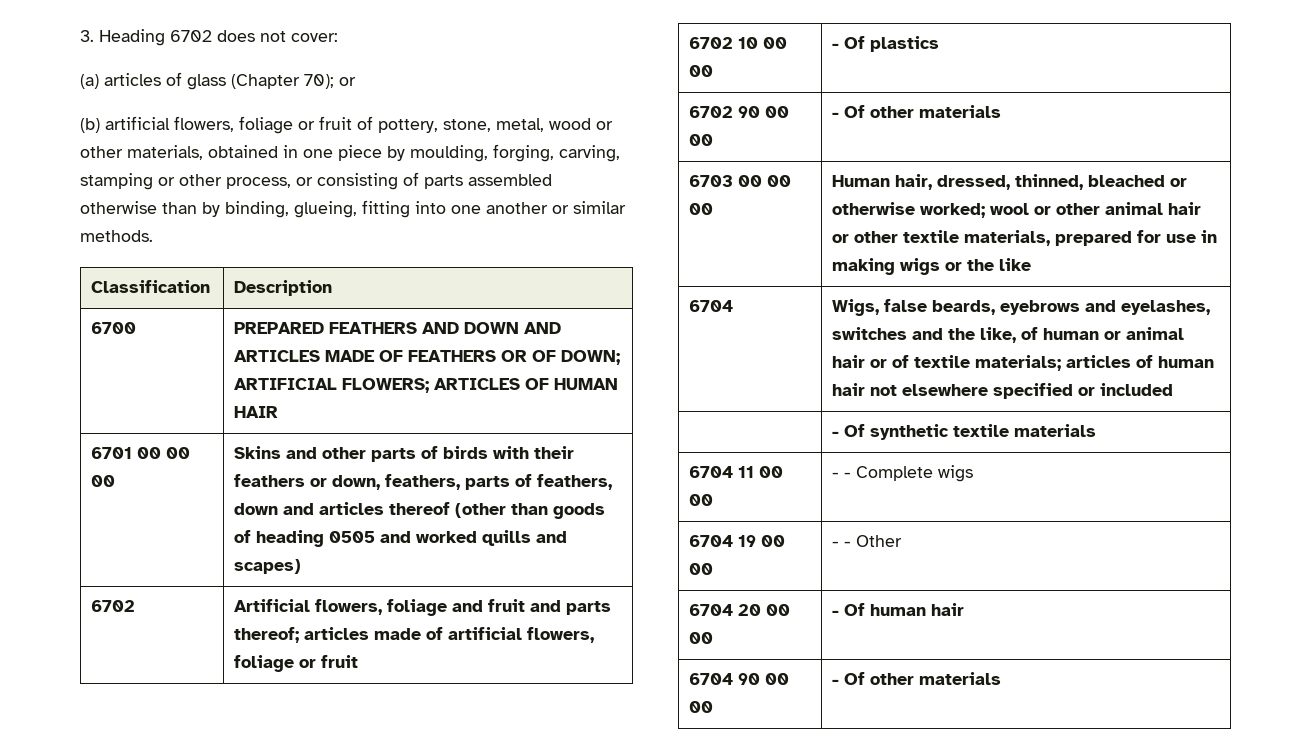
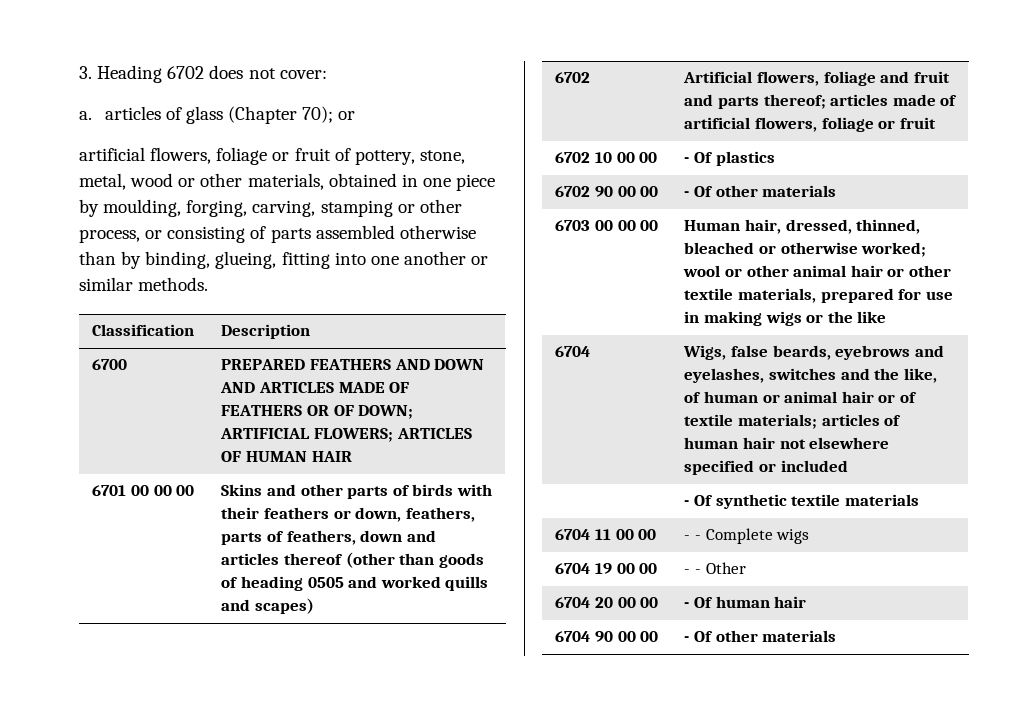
- (a) articles of glass (Chapter 70); or
+ a. articles of glass (Chapter 70); or
- (b) artificial flowers, foliage or fruit of pottery, stone, metal, wood or other materials, obtained in one piece by moulding, forging, carving, stamping or other process, or consisting of parts assembled otherwise than by binding, glueing, fitting into one another or similar methods.
+ artificial flowers, foliage or fruit of pottery, stone, metal, wood or other materials, obtained in one piece by moulding, forging, carving, stamping or other process, or consisting of parts assembled otherwise than by binding, glueing, fitting into one another or similar methods.

